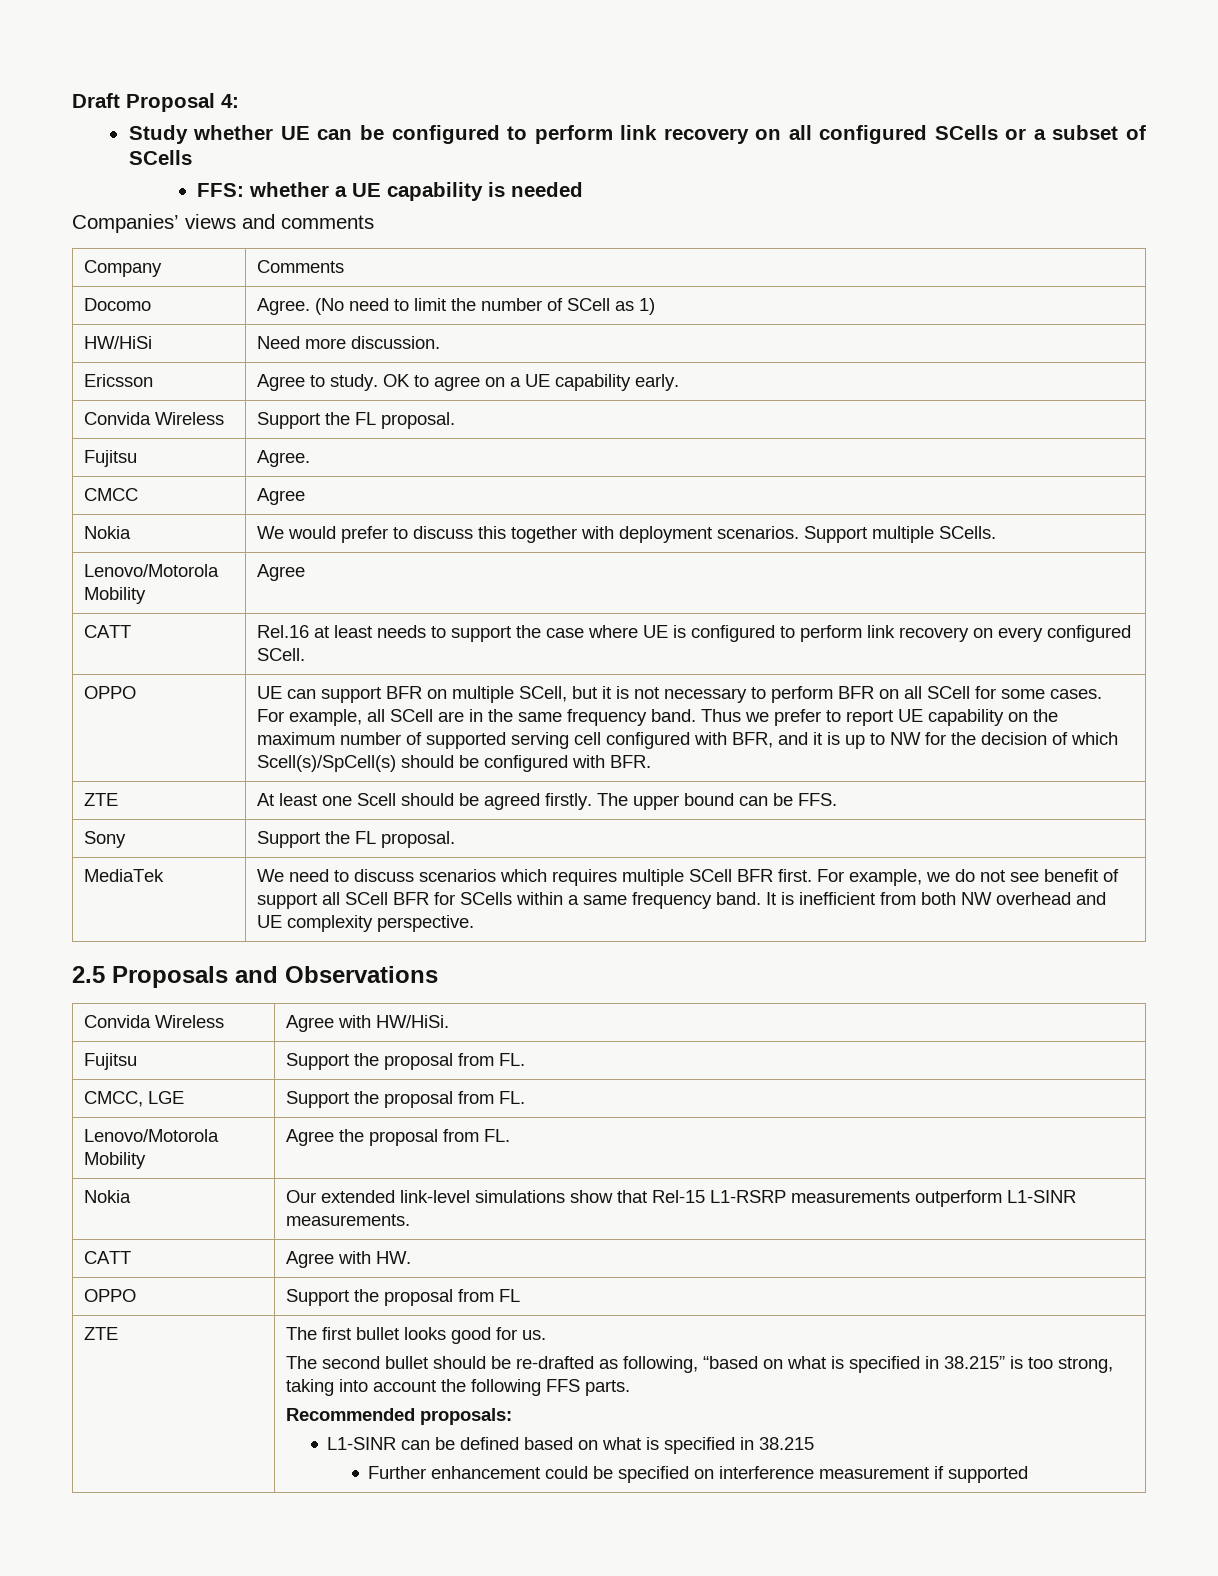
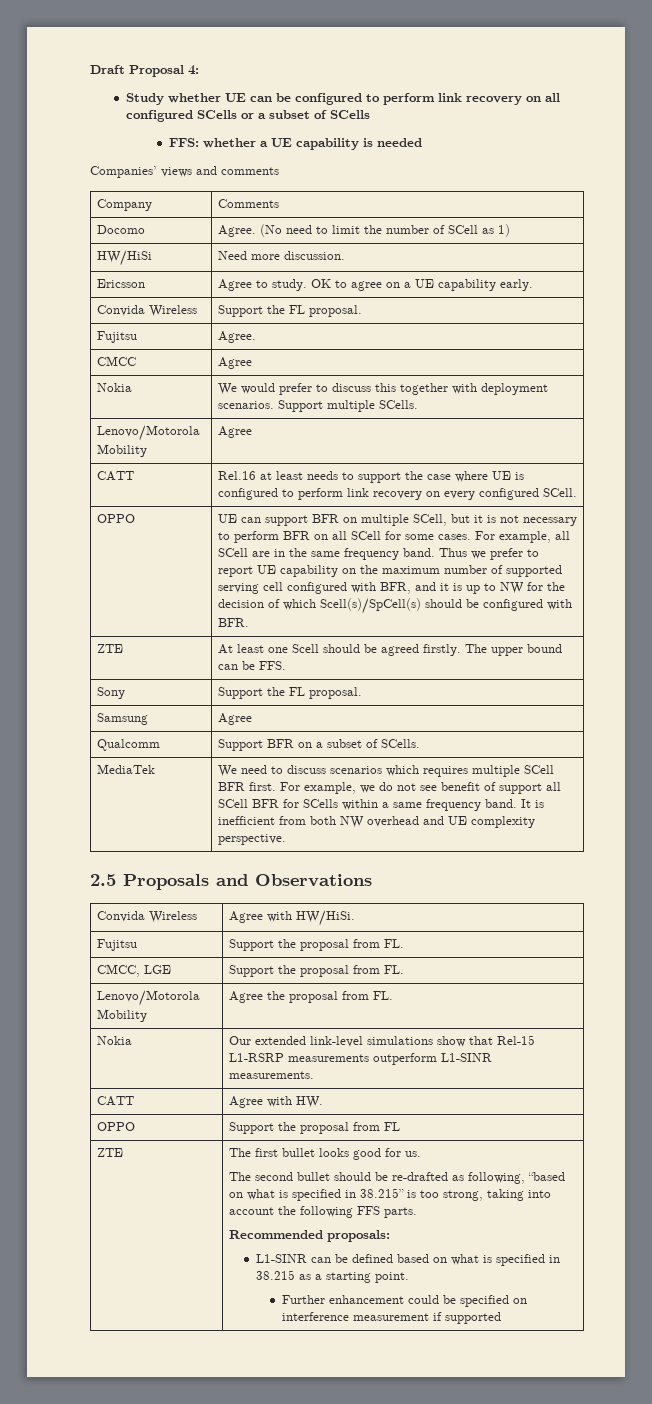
+ Samsung | Agree
+ Qualcomm | Support BFR on a subset of SCells.
- L1-SINR can be defined based on what is specified in 38.215
+ L1-SINR can be defined based on what is specified in 38.215 as a starting point.

